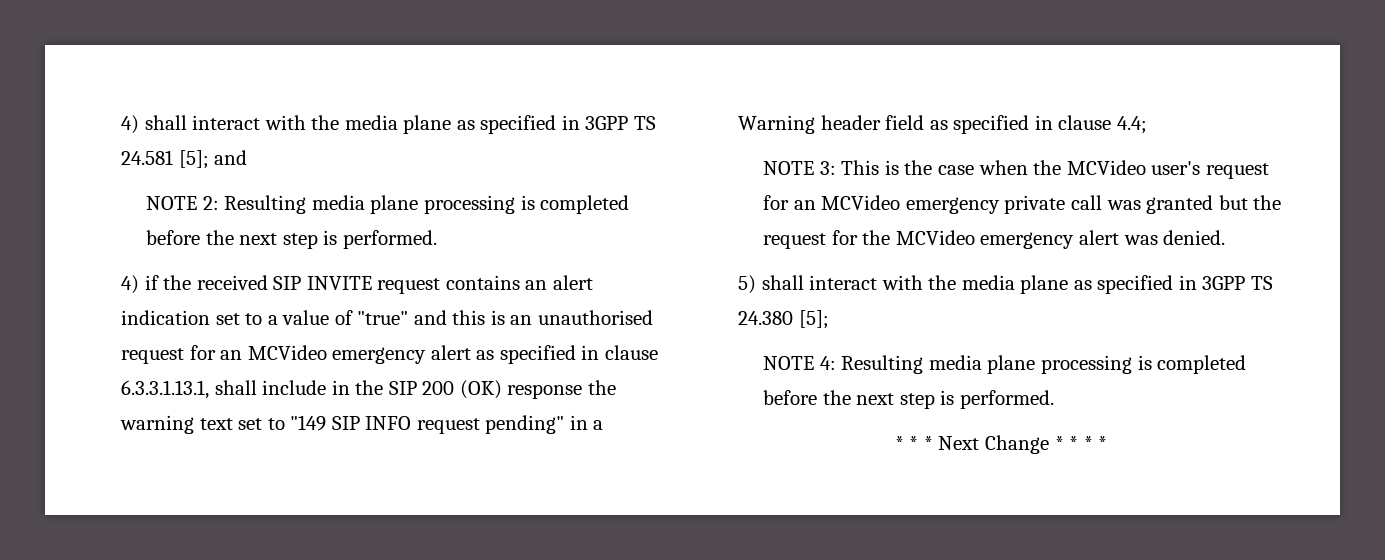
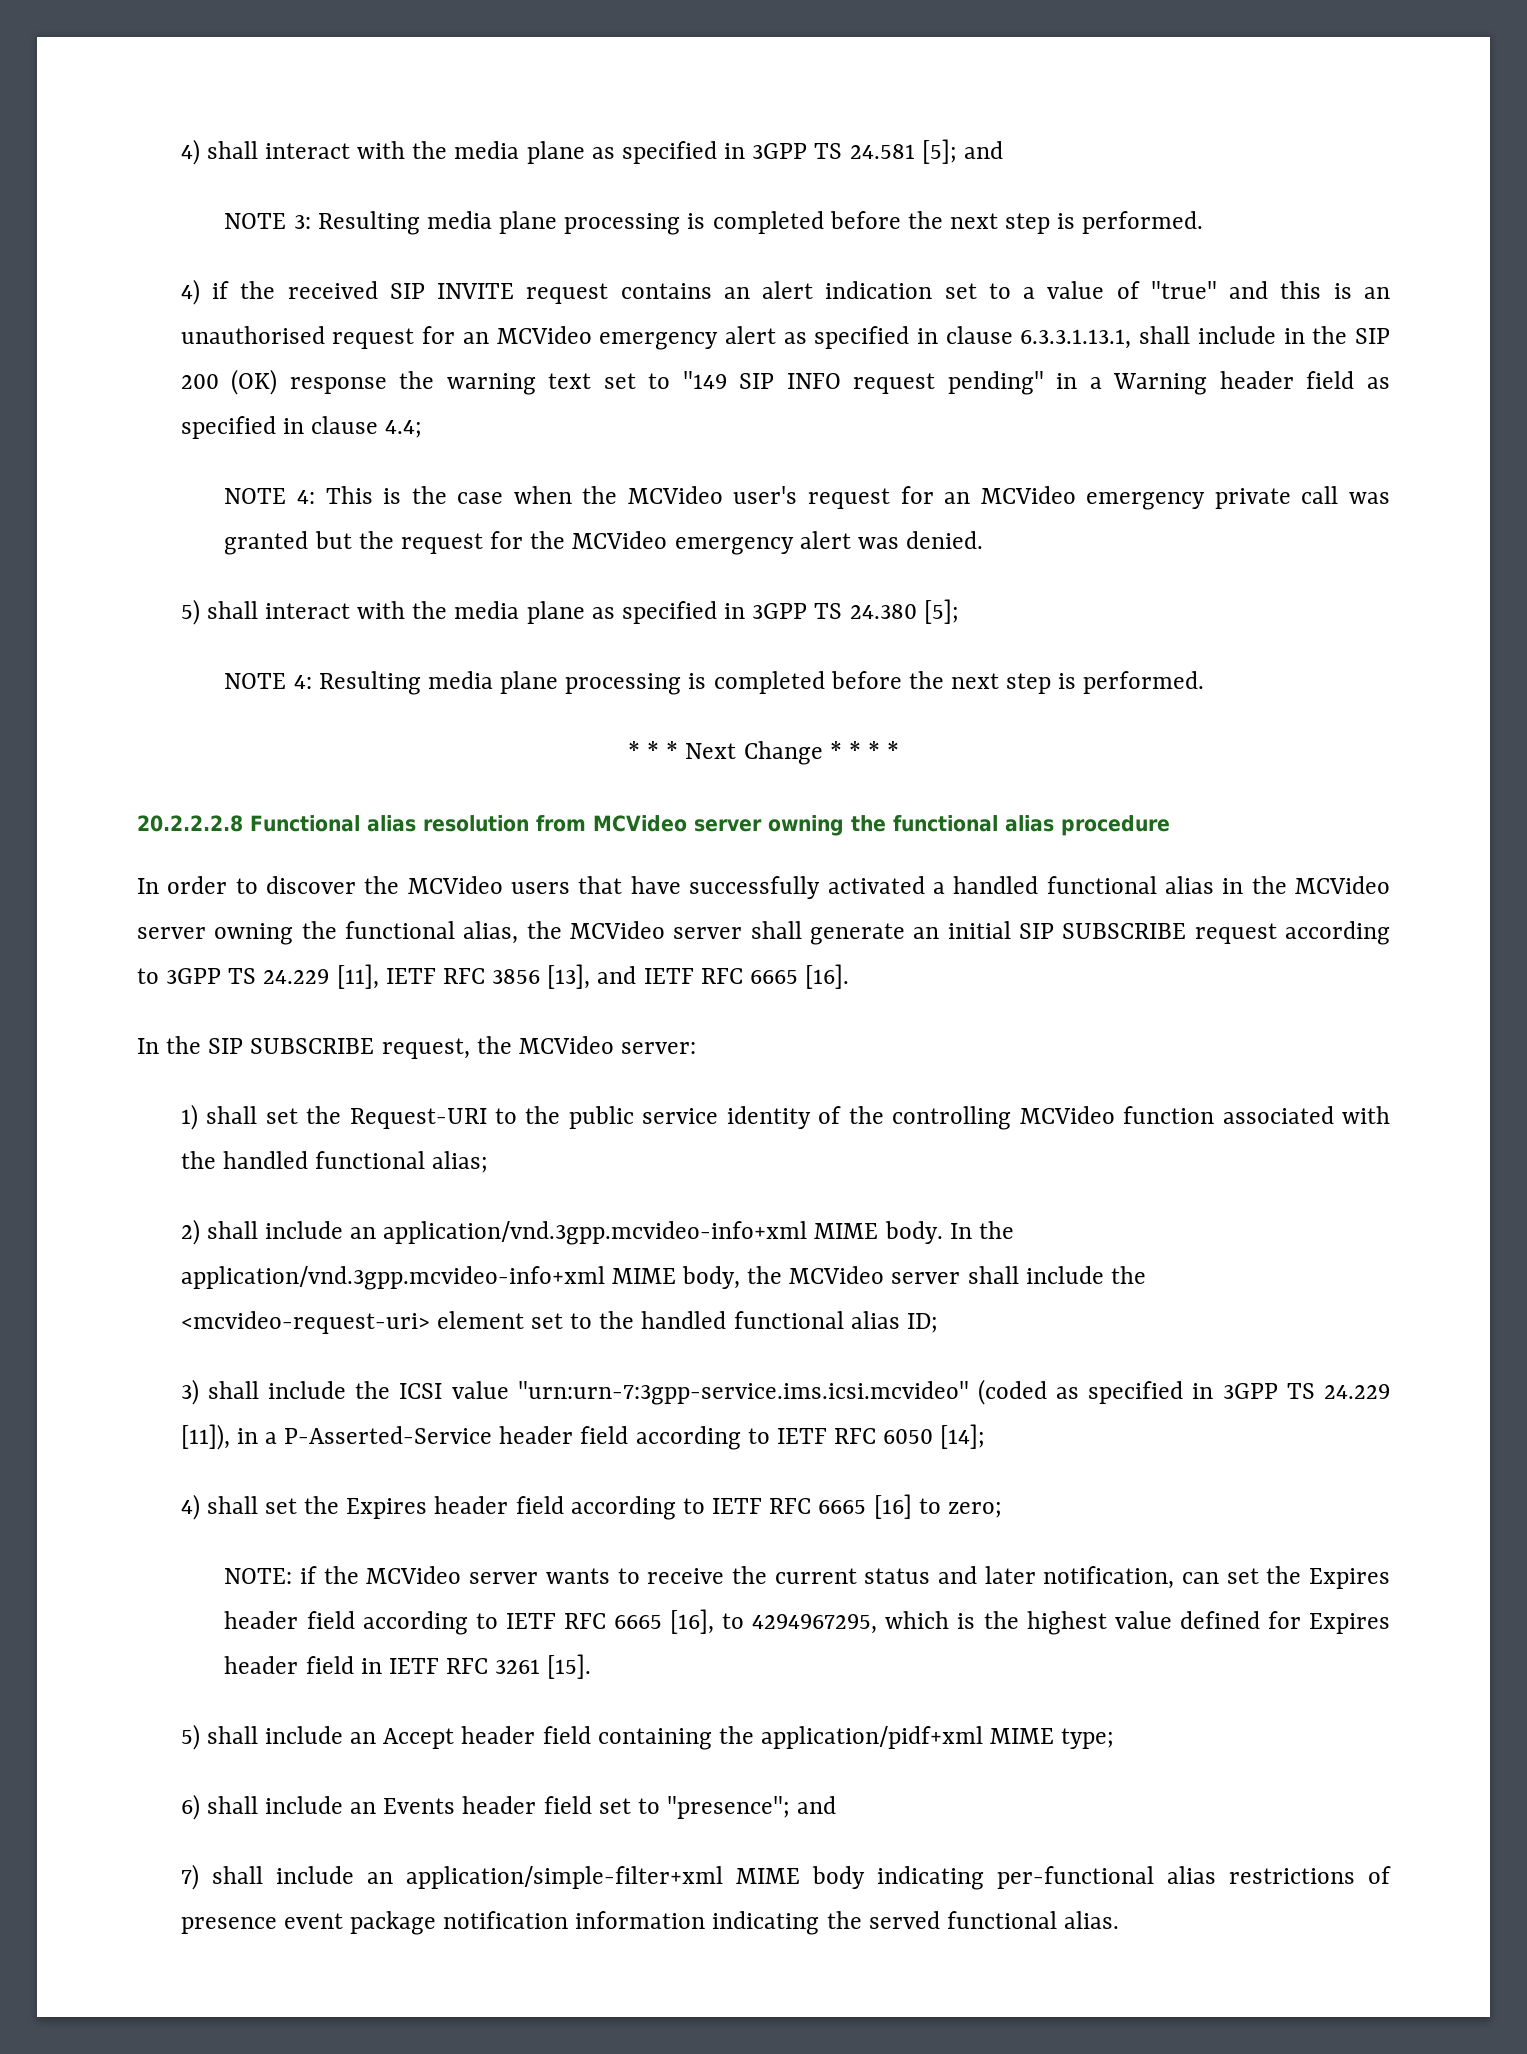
- NOTE 2: Resulting media plane processing is completed before the next step is performed.
+ NOTE 3: Resulting media plane processing is completed before the next step is performed.
- NOTE 3: This is the case when the MCVideo user's request for an MCVideo emergency private call was granted but the request for the MCVideo emergency alert was denied.
+ NOTE 4: This is the case when the MCVideo user's request for an MCVideo emergency private call was granted but the request for the MCVideo emergency alert was denied.
+ 20.2.2.2.8 Functional alias resolution from MCVideo server owning the functional alias procedure
+ In order to discover the MCVideo users that have successfully activated a handled functional alias in the MCVideo server owning the functional alias, the MCVideo server shall generate an initial SIP SUBSCRIBE request according to 3GPP TS 24.229 [11], IETF RFC 3856 [13], and IETF RFC 6665 [16].
+ In the SIP SUBSCRIBE request, the MCVideo server:
+ 1) shall set the Request-URI to the public service identity of the controlling MCVideo function associated with the handled functional alias;
+ 2) shall include an application/vnd.3gpp.mcvideo-info+xml MIME body. In the application/vnd.3gpp.mcvideo-info+xml MIME body, the MCVideo server shall include the <mcvideo-request-uri> element set to the handled functional alias ID;
+ 3) shall include the ICSI value "urn:urn-7:3gpp-service.ims.icsi.mcvideo" (coded as specified in 3GPP TS 24.229 [11]), in a P-Asserted-Service header field according to IETF RFC 6050 [14];
+ 4) shall set the Expires header field according to IETF RFC 6665 [16] to zero;
+ NOTE: if the MCVideo server wants to receive the current status and later notification, can set the Expires header field according to IETF RFC 6665 [16], to 4294967295, which is the highest value defined for Expires header field in IETF RFC 3261 [15].
+ 5) shall include an Accept header field containing the application/pidf+xml MIME type;
+ 6) shall include an Events header field set to "presence"; and
+ 7) shall include an application/simple-filter+xml MIME body indicating per-functional alias restrictions of presence event package notification information indicating the served functional alias.

